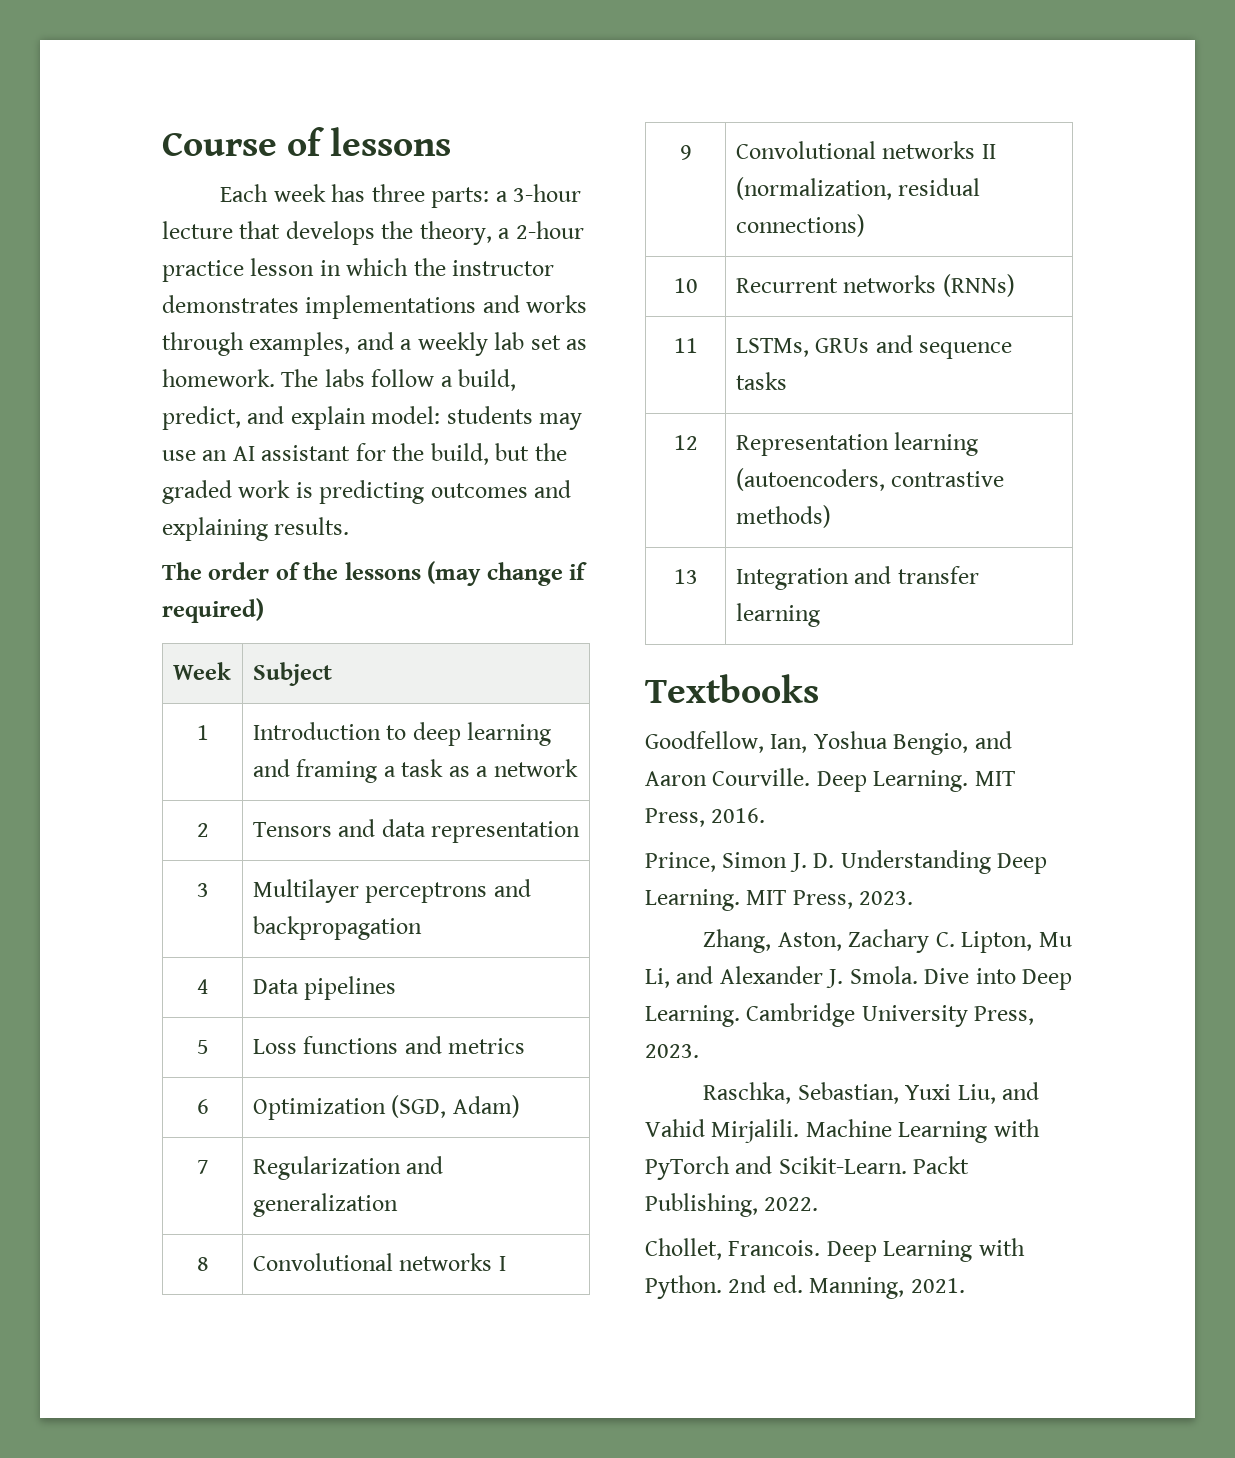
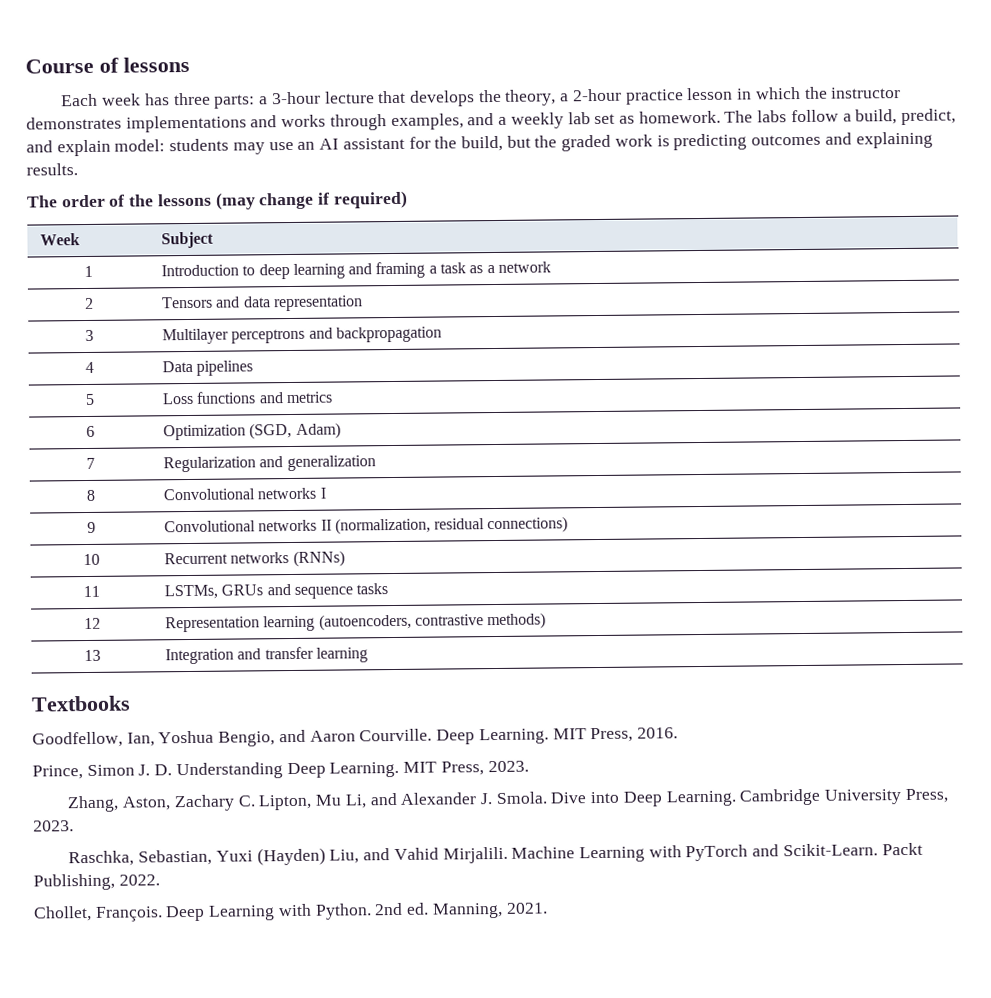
- Raschka, Sebastian, Yuxi Liu, and Vahid Mirjalili.
+ Raschka, Sebastian, Yuxi (Hayden) Liu, and Vahid Mirjalili.
- Chollet, Francois.
+ Chollet, François.

